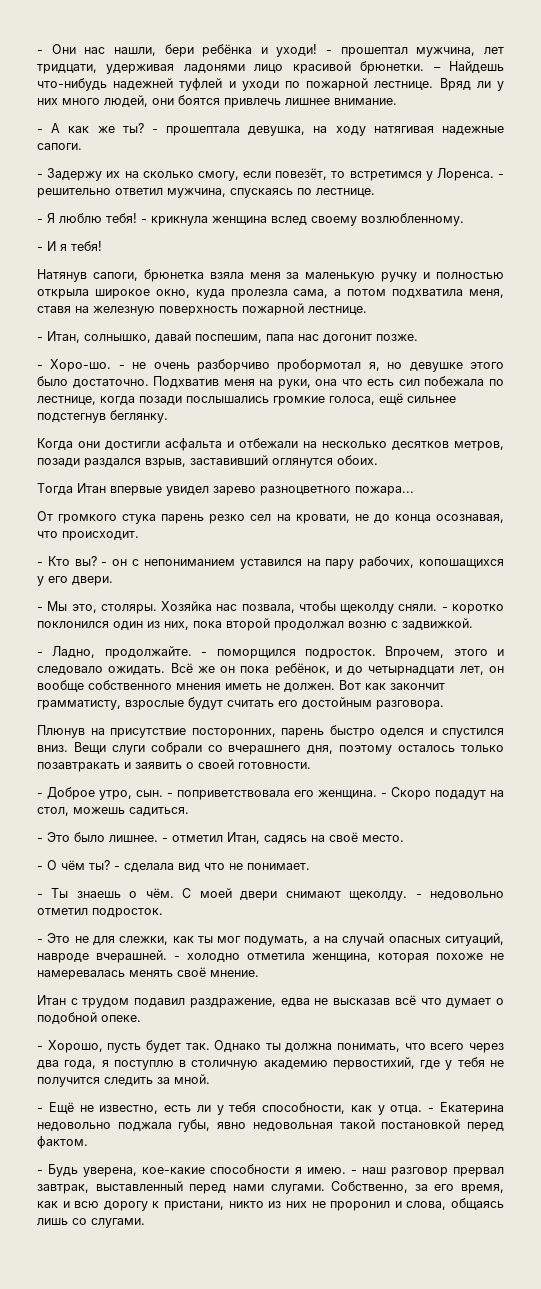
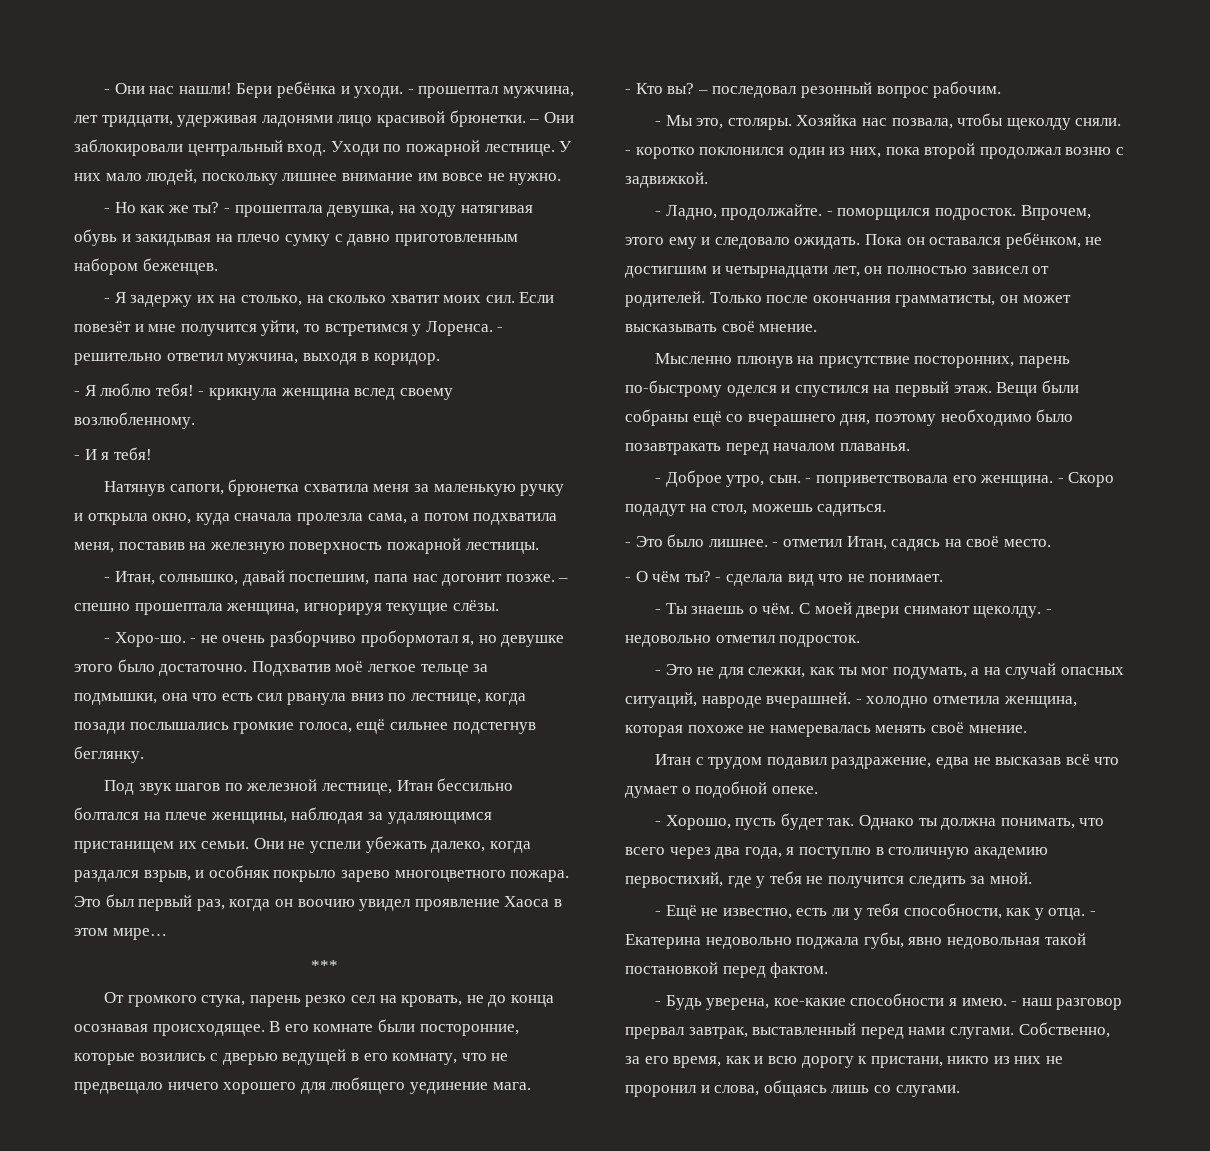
- - Они нас нашли, бери ребёнка и уходи!
+ - Они нас нашли! Бери ребёнка и уходи.
- – Найдешь что-нибудь надежней туфлей и уходи по пожарной лестнице. Вряд ли у них много людей, они боятся привлечь лишнее внимание.
- - А как же ты?
+ – Они заблокировали центральный вход. Уходи по пожарной лестнице. У них мало людей, поскольку лишнее внимание им вовсе не нужно.
+ - Но как же ты?
- - прошептала девушка, на ходу натягивая надежные сапоги.
- - Задержу их на сколько смогу, если повезёт, то встретимся у Лоренса.
+ - прошептала девушка, на ходу натягивая обувь и закидывая на плечо сумку с давно приготовленным набором беженцев.
+ - Я задержу их на столько, на сколько хватит моих сил. Если повезёт и мне получится уйти, то встретимся у Лоренса.
- - решительно ответил мужчина, спускаясь по лестнице.
+ - решительно ответил мужчина, выходя в коридор.
- Натянув сапоги, брюнетка взяла меня за маленькую ручку и полностью открыла широкое окно, куда пролезла сама, а потом подхватила меня, ставя на железную поверхность пожарной лестнице.
+ Натянув сапоги, брюнетка схватила меня за маленькую ручку и открыла окно, куда сначала пролезла сама, а потом подхватила меня, поставив на железную поверхность пожарной лестницы.
+ – спешно прошептала женщина, игнорируя текущие слёзы.
- Подхватив меня на руки, она что есть сил побежала по лестнице, когда позади послышались громкие голоса, ещё сильнее подстегнув беглянку.
+ Подхватив моё легкое тельце за подмышки, она что есть сил рванула вниз по лестнице, когда позади послышались громкие голоса, ещё сильнее подстегнув беглянку.
- Когда они достигли асфальта и отбежали на несколько десятков метров, позади раздался взрыв, заставивший оглянутся обоих.
- Тогда Итан впервые увидел зарево разноцветного пожара...
+ Под звук шагов по железной лестнице, Итан бессильно болтался на плече женщины, наблюдая за удаляющимся пристанищем их семьи. Они не успели убежать далеко, когда раздался взрыв, и особняк покрыло зарево многоцветного пожара. Это был первый раз, когда он воочию увидел проявление Хаоса в этом мире…
+ ***
- От громкого стука парень резко сел на кровати, не до конца осознавая, что происходит.
- - Кто вы? - он с непониманием уставился на пару рабочих, копошащихся у его двери.
+ От громкого стука, парень резко сел на кровать, не до конца осознавая происходящее. В его комнате были посторонние, которые возились с дверью ведущей в его комнату, что не предвещало ничего хорошего для любящего уединение мага.
+ - Кто вы? – последовал резонный вопрос рабочим.
- Впрочем, этого и следовало ожидать.
+ Впрочем, этого ему и следовало ожидать.
- Всё же он пока ребёнок, и до четырнадцати лет, он вообще собственного мнения иметь не должен. Вот как закончит грамматисту, взрослые будут считать его достойным разговора.
- Плюнув на присутствие посторонних, парень быстро оделся и спустился вниз. Вещи слуги собрали со вчерашнего дня, поэтому осталось только позавтракать и заявить о своей готовности.
+ Пока он оставался ребёнком, не достигшим и четырнадцати лет, он полностью зависел от родителей. Только после окончания грамматисты, он может высказывать своё мнение.
+ Мысленно плюнув на присутствие посторонних, парень по-быстрому оделся и спустился на первый этаж. Вещи были собраны ещё со вчерашнего дня, поэтому необходимо было позавтракать перед началом плаванья.

